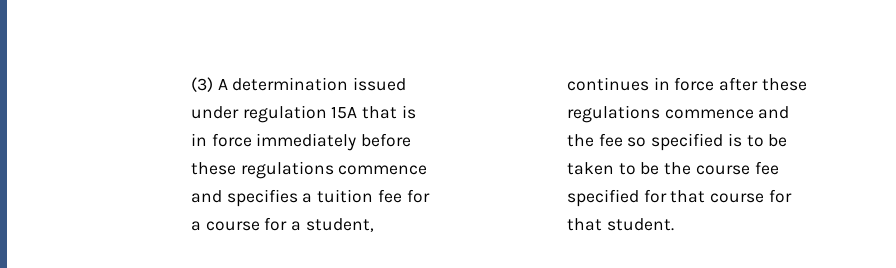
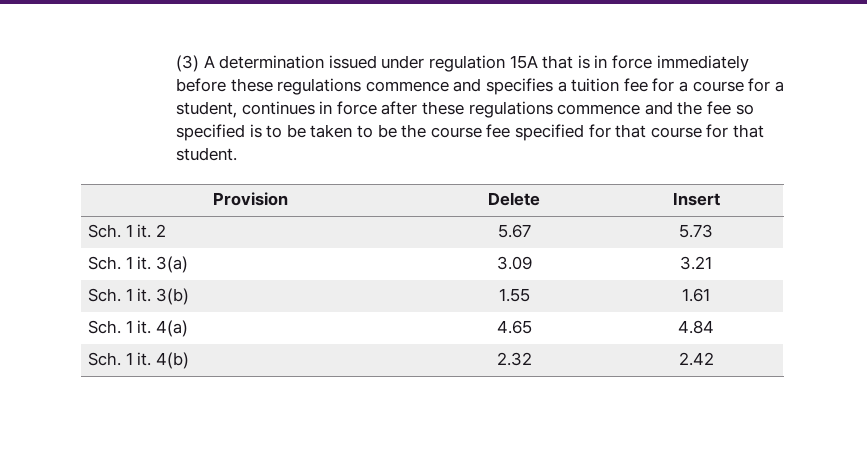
+ Provision | Delete | Insert
+ Sch. 1 it. 2 | 5.67 | 5.73
+ Sch. 1 it. 3(a) | 3.09 | 3.21
+ Sch. 1 it. 3(b) | 1.55 | 1.61
+ Sch. 1 it. 4(a) | 4.65 | 4.84
+ Sch. 1 it. 4(b) | 2.32 | 2.42

